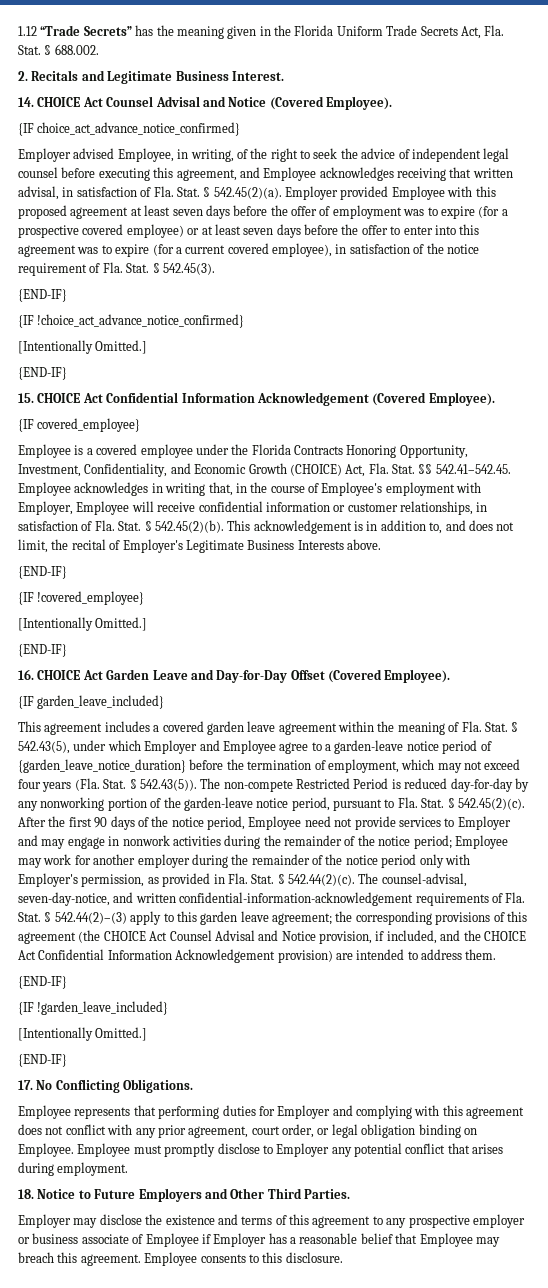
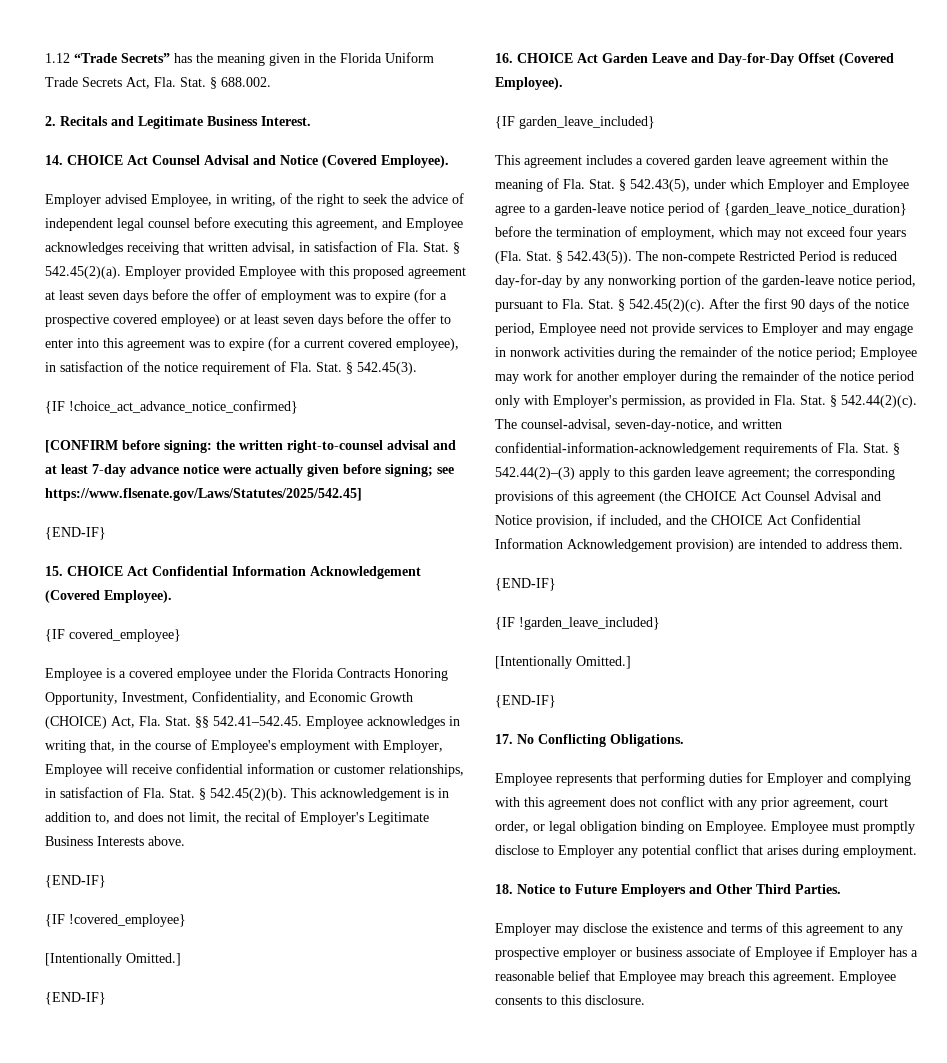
- {IF choice_act_advance_notice_confirmed}
  § 542.45(3).
- {END-IF}
  {IF !choice_act_advance_notice_confirmed}
- [Intentionally Omitted.]
+ [CONFIRM before signing: the written right-to-counsel advisal and at least 7-day advance notice were actually given before signing; see https://www.flsenate.gov/Laws/Statutes/2025/542.45]

